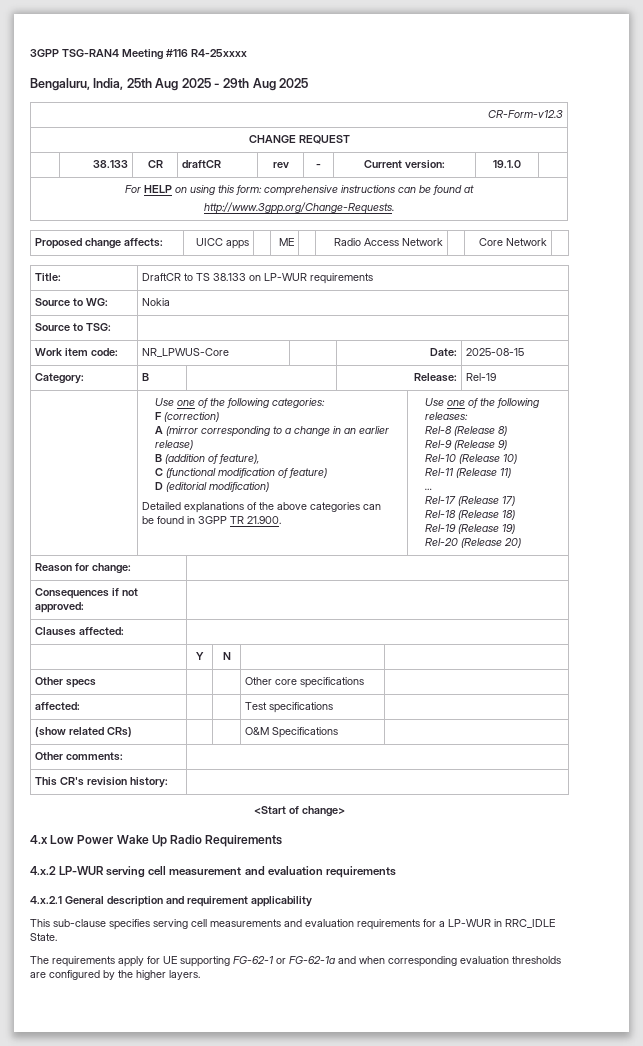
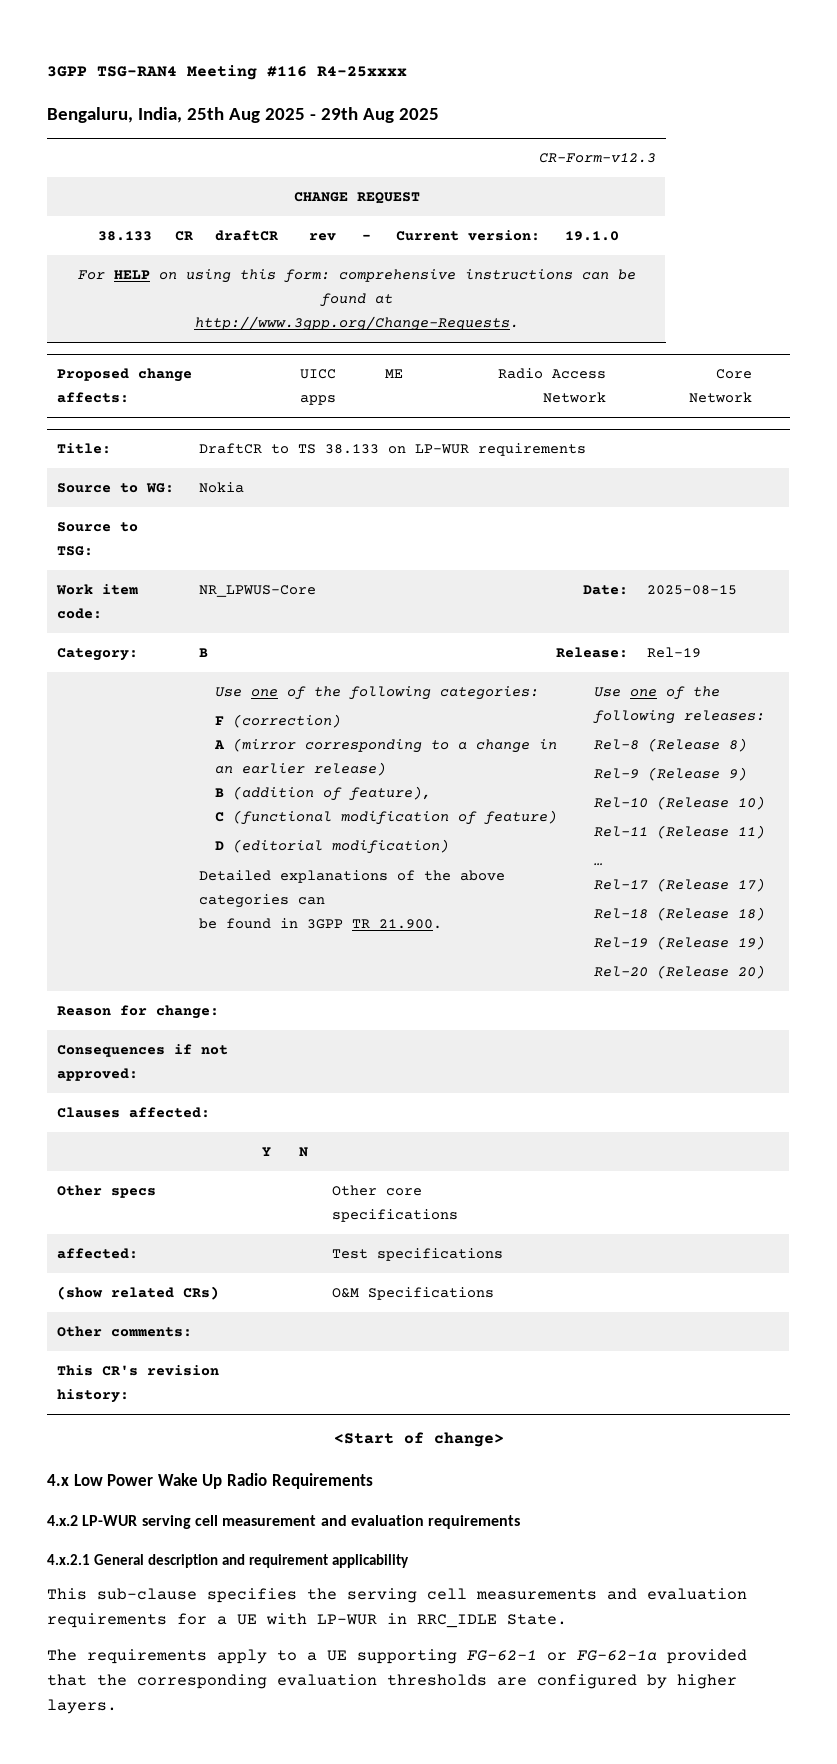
- This sub-clause specifies serving cell measurements and evaluation requirements for a LP-WUR in RRC_IDLE State.
+ This sub-clause specifies the serving cell measurements and evaluation requirements for a UE with LP-WUR in RRC_IDLE State.
- The requirements apply for UE supporting FG-62-1 or FG-62-1a and when corresponding evaluation thresholds are configured by the higher layers.
+ The requirements apply to a UE supporting FG-62-1 or FG-62-1a provided that the corresponding evaluation thresholds are configured by higher layers.

